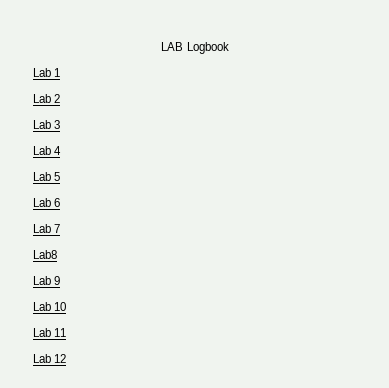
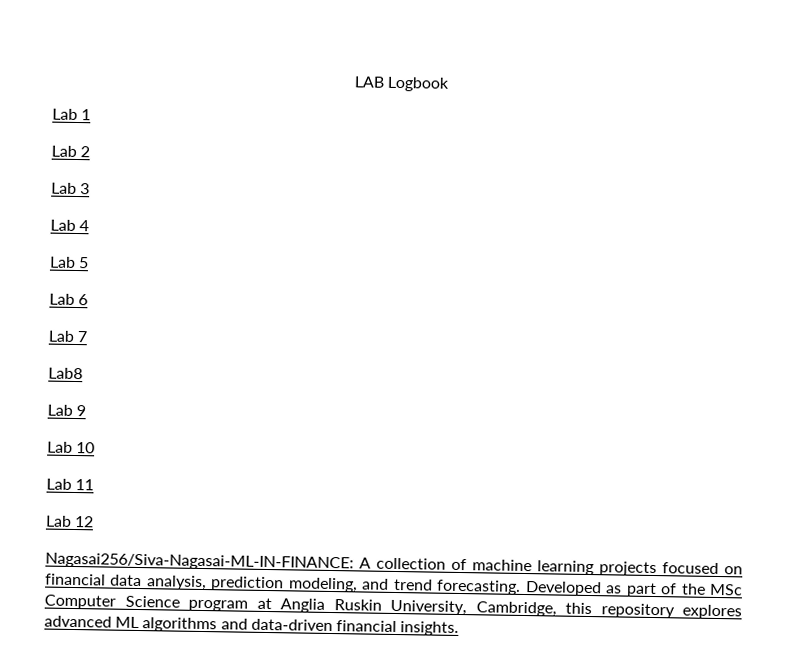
+ Nagasai256/Siva-Nagasai-ML-IN-FINANCE: A collection of machine learning projects focused on financial data analysis, prediction modeling, and trend forecasting. Developed as part of the MSc Computer Science program at Anglia Ruskin University, Cambridge, this repository explores advanced ML algorithms and data-driven financial insights.

